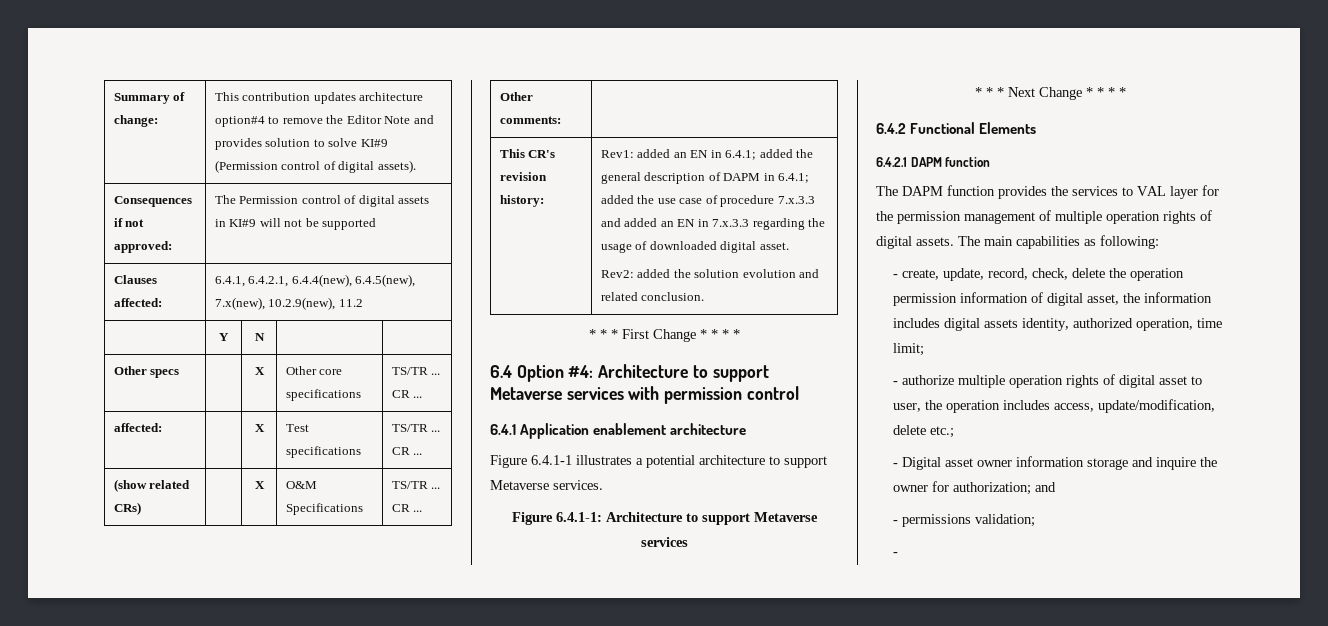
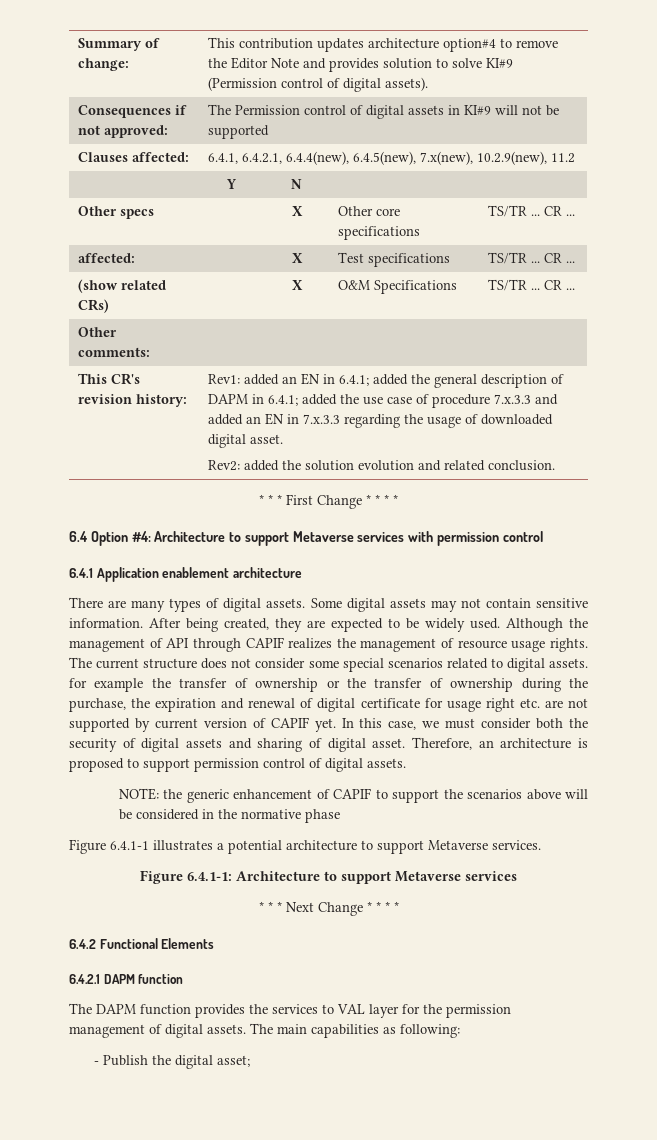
+ There are many types of digital assets. Some digital assets may not contain sensitive information. After being created, they are expected to be widely used. Although the management of API through CAPIF realizes the management of resource usage rights. The current structure does not consider some special scenarios related to digital assets. for example the transfer of ownership or the transfer of ownership during the purchase, the expiration and renewal of digital certificate for usage right etc. are not supported by current version of CAPIF yet. In this case, we must consider both the security of digital assets and sharing of digital asset. Therefore, an architecture is proposed to support permission control of digital assets.
+ NOTE: the generic enhancement of CAPIF to support the scenarios above will be considered in the normative phase
- The DAPM function provides the services to VAL layer for the permission management of multiple operation rights of digital assets.
+ The DAPM function provides the services to VAL layer for the permission management of digital assets.
- - create, update, record, check, delete the operation permission information of digital asset, the information includes digital assets identity, authorized operation, time limit;
- - authorize multiple operation rights of digital asset to user, the operation includes access, update/modification, delete etc.;
- - Digital asset owner information storage and inquire the owner for authorization; and
- - permissions validation;
- -
+ - Publish the digital asset;

